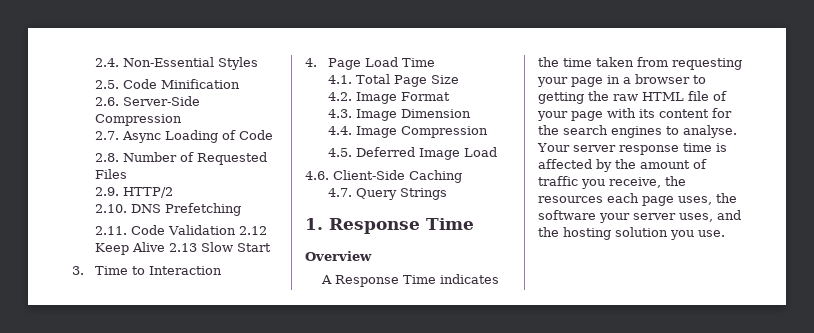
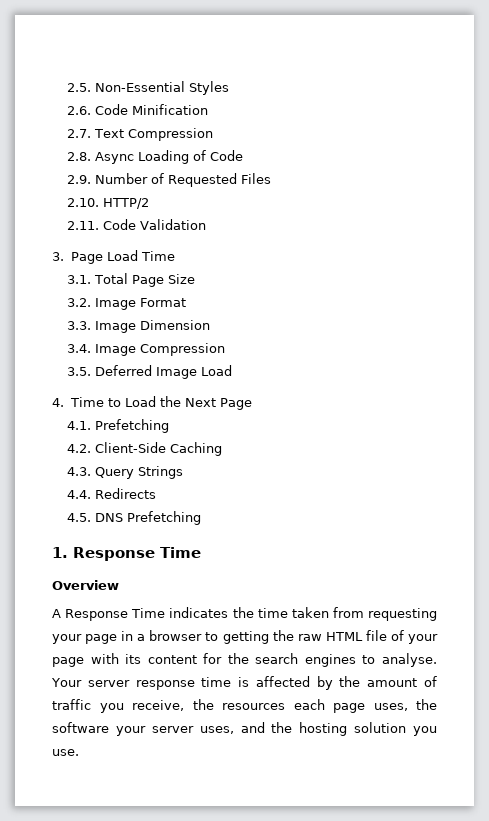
- 2.4. Non-Essential Styles
+ 2.5. Non-Essential Styles
- 2.5. Code Minification
+ 2.6. Code Minification
- 2.6. Server-Side Compression
- 2.7. Async Loading of Code
+ 2.7. Text Compression
+ 2.8. Async Loading of Code
- 2.8. Number of Requested Files
+ 2.9. Number of Requested Files
- 2.9. HTTP/2
+ 2.10. HTTP/2
- 2.10. DNS Prefetching
- 2.11. Code Validation 2.12 Keep Alive 2.13 Slow Start
- 3. Time to Interaction
- 4. Page Load Time
+ 2.11. Code Validation
+ 3. Page Load Time
- 4.1. Total Page Size
+ 3.1. Total Page Size
- 4.2. Image Format
+ 3.2. Image Format
- 4.3. Image Dimension
+ 3.3. Image Dimension
- 4.4. Image Compression
+ 3.4. Image Compression
- 4.5. Deferred Image Load
+ 3.5. Deferred Image Load
- 4.6. Client-Side Caching
+ 4. Time to Load the Next Page
+ 4.1. Prefetching
+ 4.2. Client-Side Caching
- 4.7. Query Strings
+ 4.3. Query Strings
+ 4.4. Redirects
+ 4.5. DNS Prefetching

